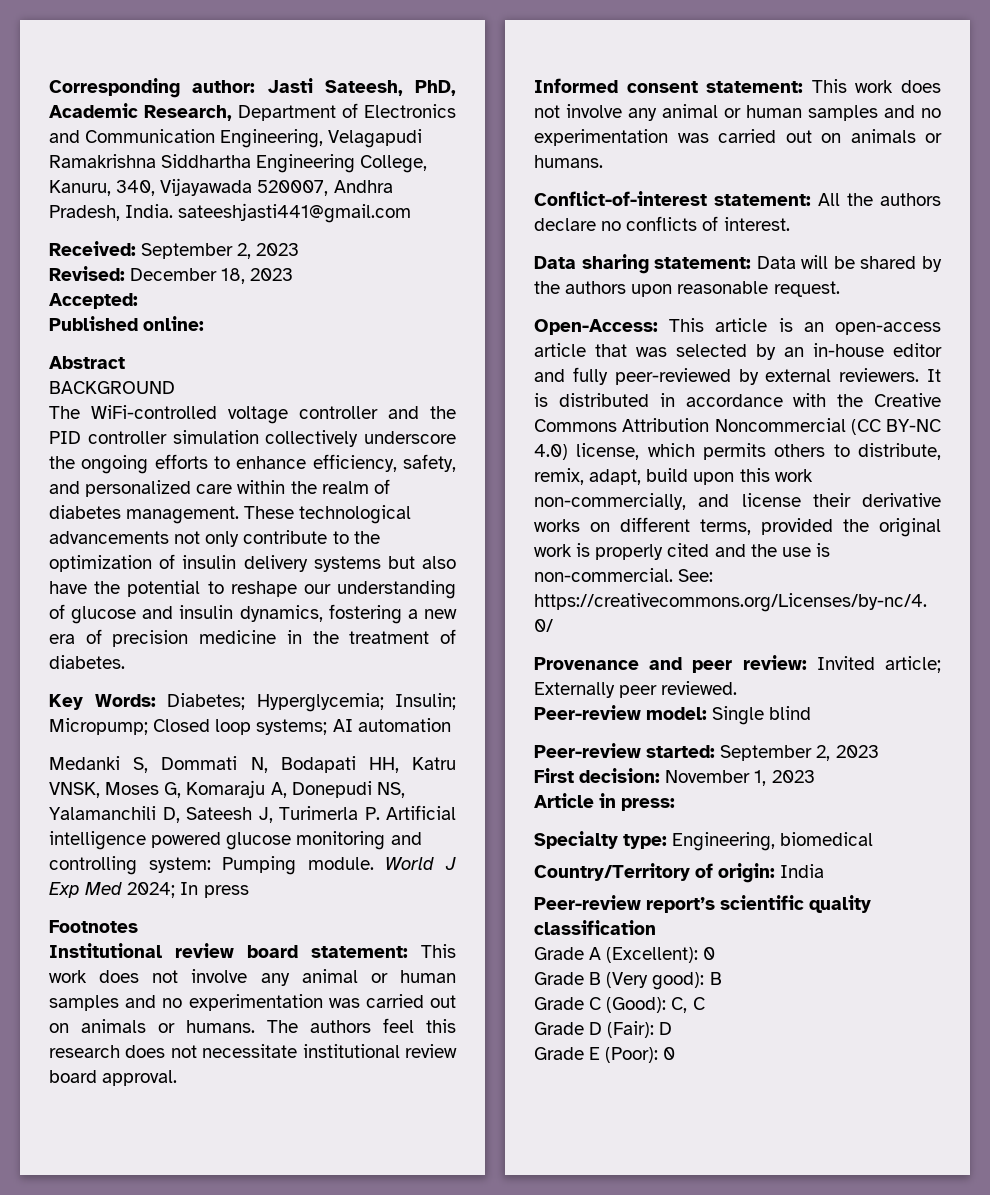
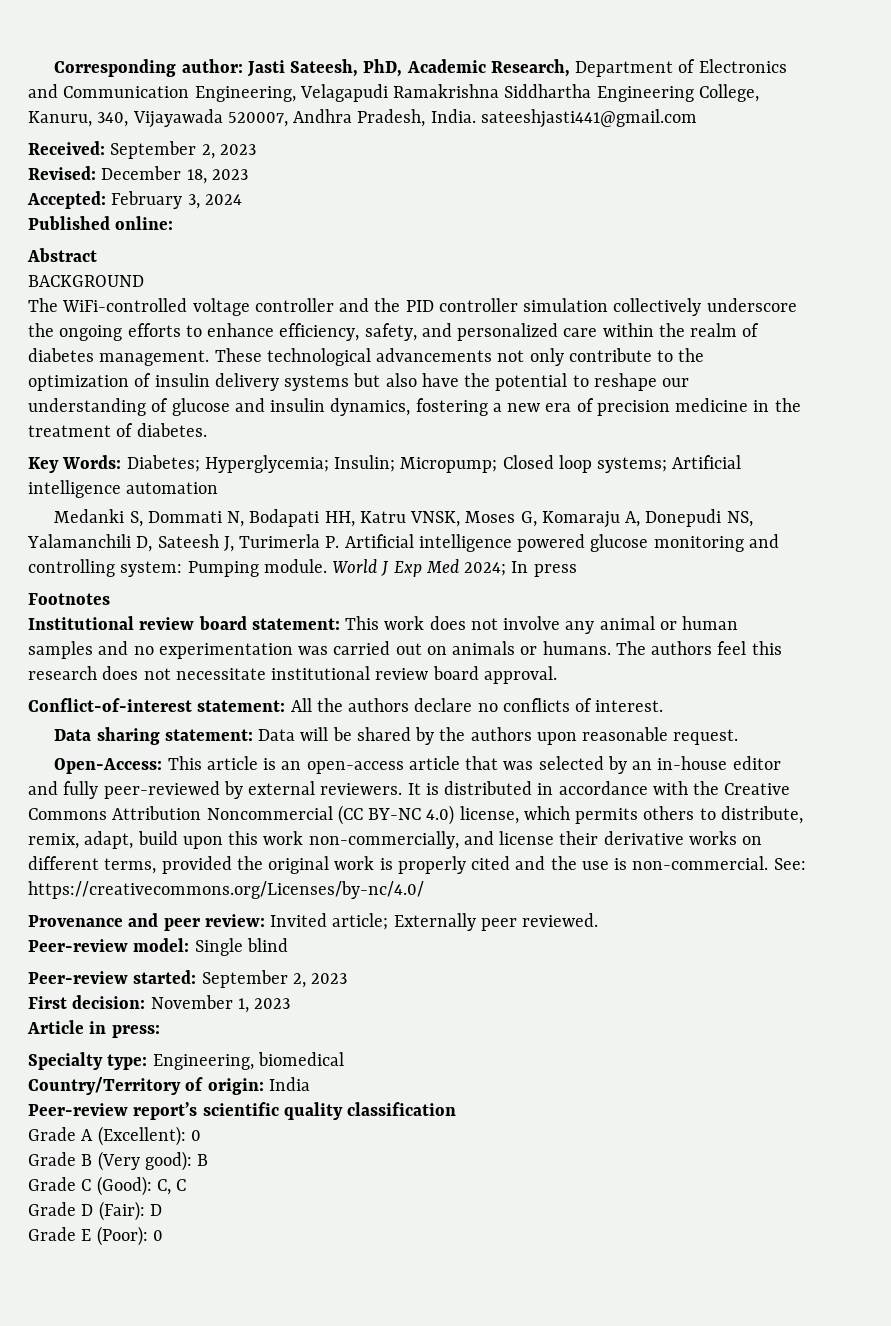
- Accepted:
+ Accepted: February 3, 2024
- Key Words: Diabetes; Hyperglycemia; Insulin; Micropump; Closed loop systems; AI automation
+ Key Words: Diabetes; Hyperglycemia; Insulin; Micropump; Closed loop systems; Artificial intelligence automation
- Informed consent statement: This work does not involve any animal or human samples and no experimentation was carried out on animals or humans.

